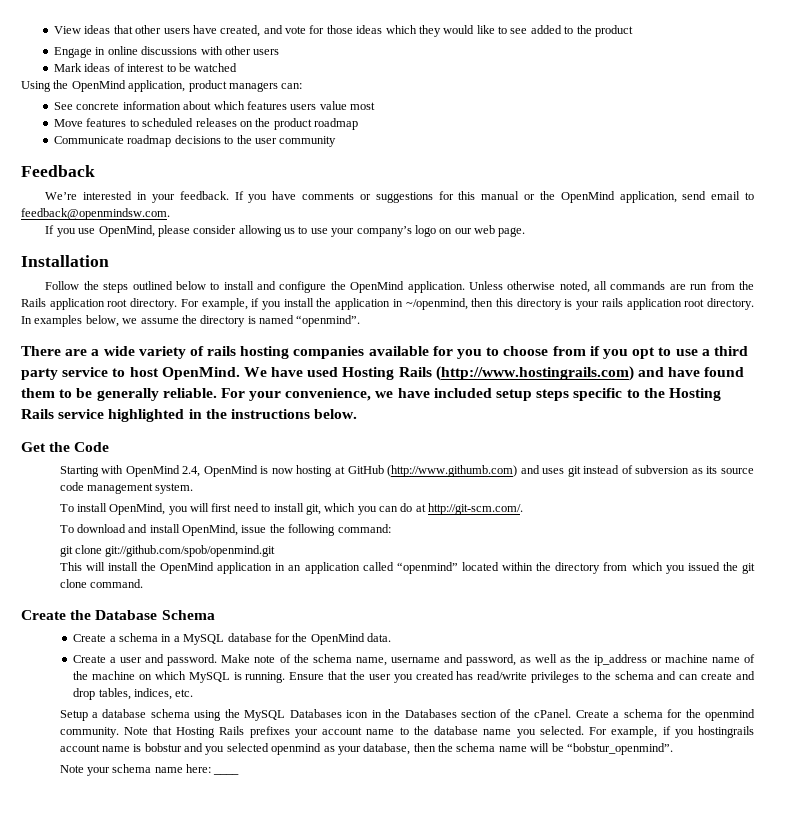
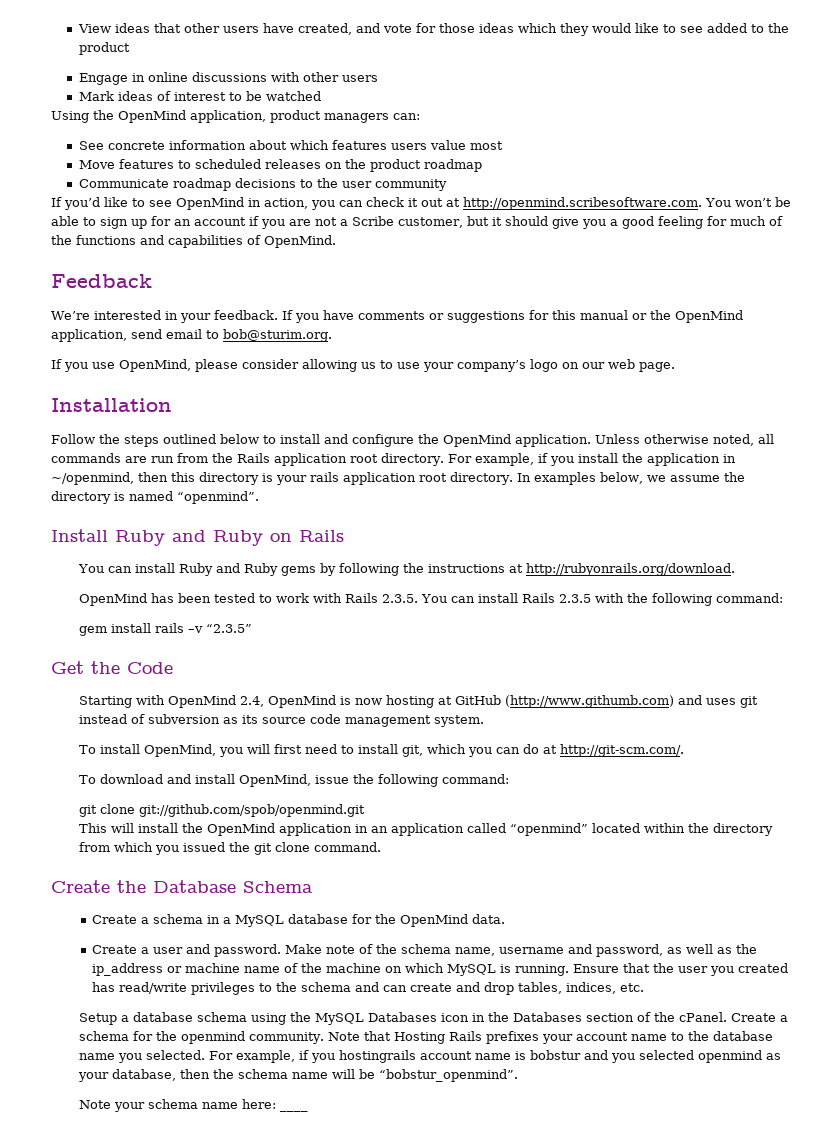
+ If you’d like to see OpenMind in action, you can check it out at http://openmind.scribesoftware.com. You won’t be able to sign up for an account if you are not a Scribe customer, but it should give you a good feeling for much of the functions and capabilities of OpenMind.
- If you have comments or suggestions for this manual or the OpenMind application, send email to feedback@openmindsw.com.
+ If you have comments or suggestions for this manual or the OpenMind application, send email to bob@sturim.org.
- There are a wide variety of rails hosting companies available for you to choose from if you opt to use a third party service to host OpenMind. We have used Hosting Rails (http://www.hostingrails.com) and have found them to be generally reliable. For your convenience, we have included setup steps specific to the Hosting Rails service highlighted in the instructions below.
+ Install Ruby and Ruby on Rails
+ You can install Ruby and Ruby gems by following the instructions at http://rubyonrails.org/download.
+ OpenMind has been tested to work with Rails 2.3.5. You can install Rails 2.3.5 with the following command:
+ gem install rails –v “2.3.5”

